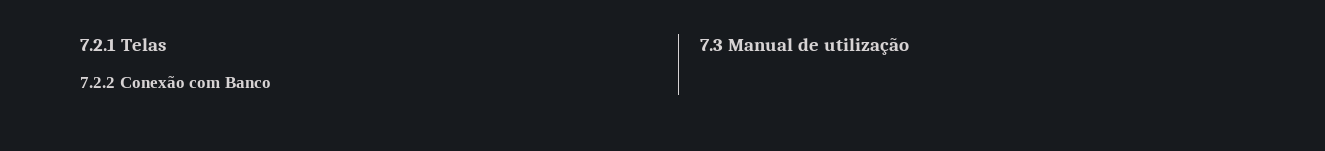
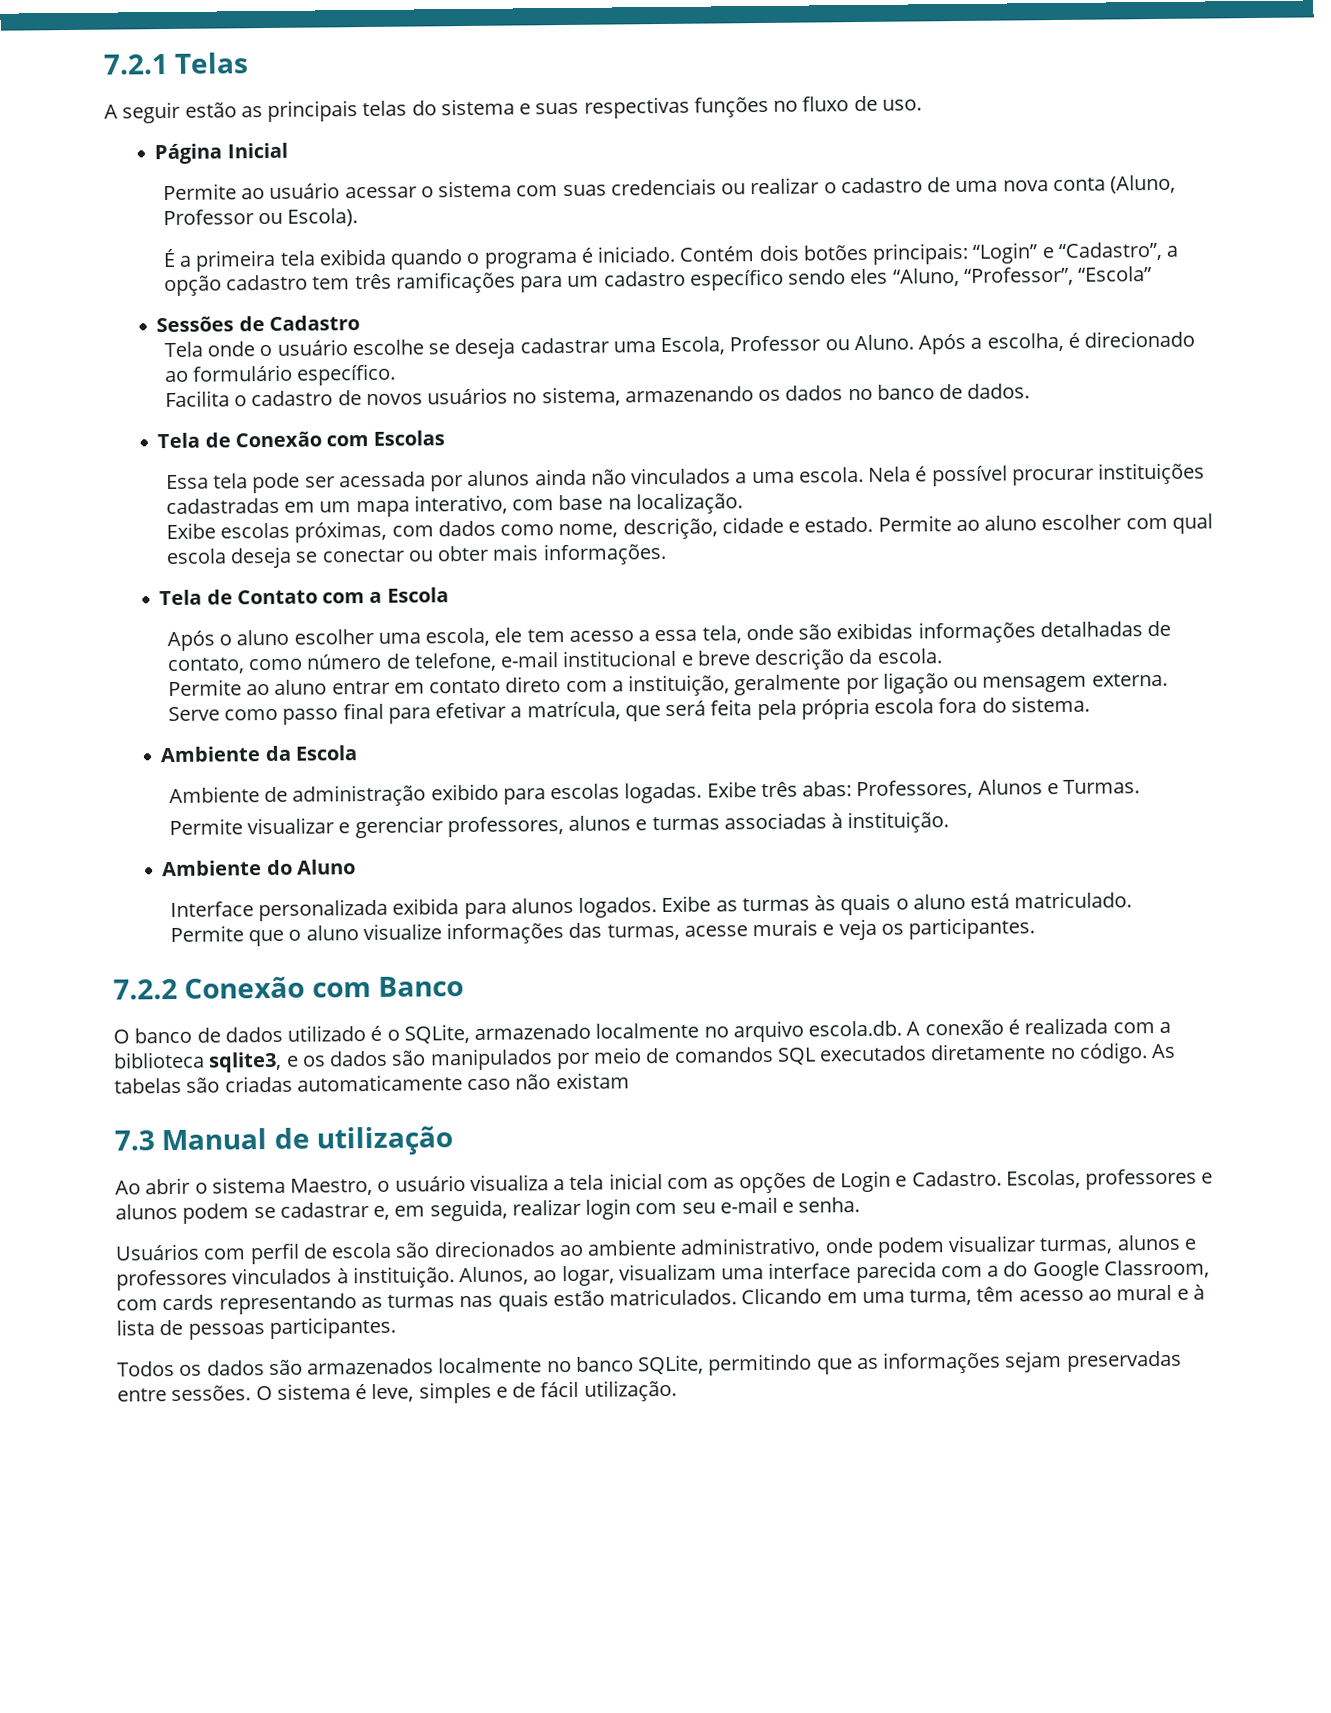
+ A seguir estão as principais telas do sistema e suas respectivas funções no fluxo de uso.
+ Página Inicial
+ Permite ao usuário acessar o sistema com suas credenciais ou realizar o cadastro de uma nova conta (Aluno, Professor ou Escola).
+ É a primeira tela exibida quando o programa é iniciado. Contém dois botões principais: “Login” e “Cadastro”, a opção cadastro tem três ramificações para um cadastro específico sendo eles “Aluno, “Professor”, “Escola”
+ Sessões de Cadastro
+ Tela onde o usuário escolhe se deseja cadastrar uma Escola, Professor ou Aluno. Após a escolha, é direcionado ao formulário específico.
+ Facilita o cadastro de novos usuários no sistema, armazenando os dados no banco de dados.
+ Tela de Conexão com Escolas
+ Essa tela pode ser acessada por alunos ainda não vinculados a uma escola. Nela é possível procurar instituições cadastradas em um mapa interativo, com base na localização.
+ Exibe escolas próximas, com dados como nome, descrição, cidade e estado. Permite ao aluno escolher com qual escola deseja se conectar ou obter mais informações.
+ Tela de Contato com a Escola
+ Após o aluno escolher uma escola, ele tem acesso a essa tela, onde são exibidas informações detalhadas de contato, como número de telefone, e-mail institucional e breve descrição da escola.
+ Permite ao aluno entrar em contato direto com a instituição, geralmente por ligação ou mensagem externa. Serve como passo final para efetivar a matrícula, que será feita pela própria escola fora do sistema.
+ Ambiente da Escola
+ Ambiente de administração exibido para escolas logadas. Exibe três abas: Professores, Alunos e Turmas.
+ Permite visualizar e gerenciar professores, alunos e turmas associadas à instituição.
+ Ambiente do Aluno
+ Interface personalizada exibida para alunos logados. Exibe as turmas às quais o aluno está matriculado.
+ Permite que o aluno visualize informações das turmas, acesse murais e veja os participantes.
  7.2.2 Conexão com Banco
+ O banco de dados utilizado é o SQLite, armazenado localmente no arquivo escola.db. A conexão é realizada com a biblioteca sqlite3, e os dados são manipulados por meio de comandos SQL executados diretamente no código. As tabelas são criadas automaticamente caso não existam
  7.3 Manual de utilização
+ Ao abrir o sistema Maestro, o usuário visualiza a tela inicial com as opções de Login e Cadastro. Escolas, professores e alunos podem se cadastrar e, em seguida, realizar login com seu e-mail e senha.
+ Usuários com perfil de escola são direcionados ao ambiente administrativo, onde podem visualizar turmas, alunos e professores vinculados à instituição. Alunos, ao logar, visualizam uma interface parecida com a do Google Classroom, com cards representando as turmas nas quais estão matriculados. Clicando em uma turma, têm acesso ao mural e à lista de pessoas participantes.
+ Todos os dados são armazenados localmente no banco SQLite, permitindo que as informações sejam preservadas entre sessões. O sistema é leve, simples e de fácil utilização.

